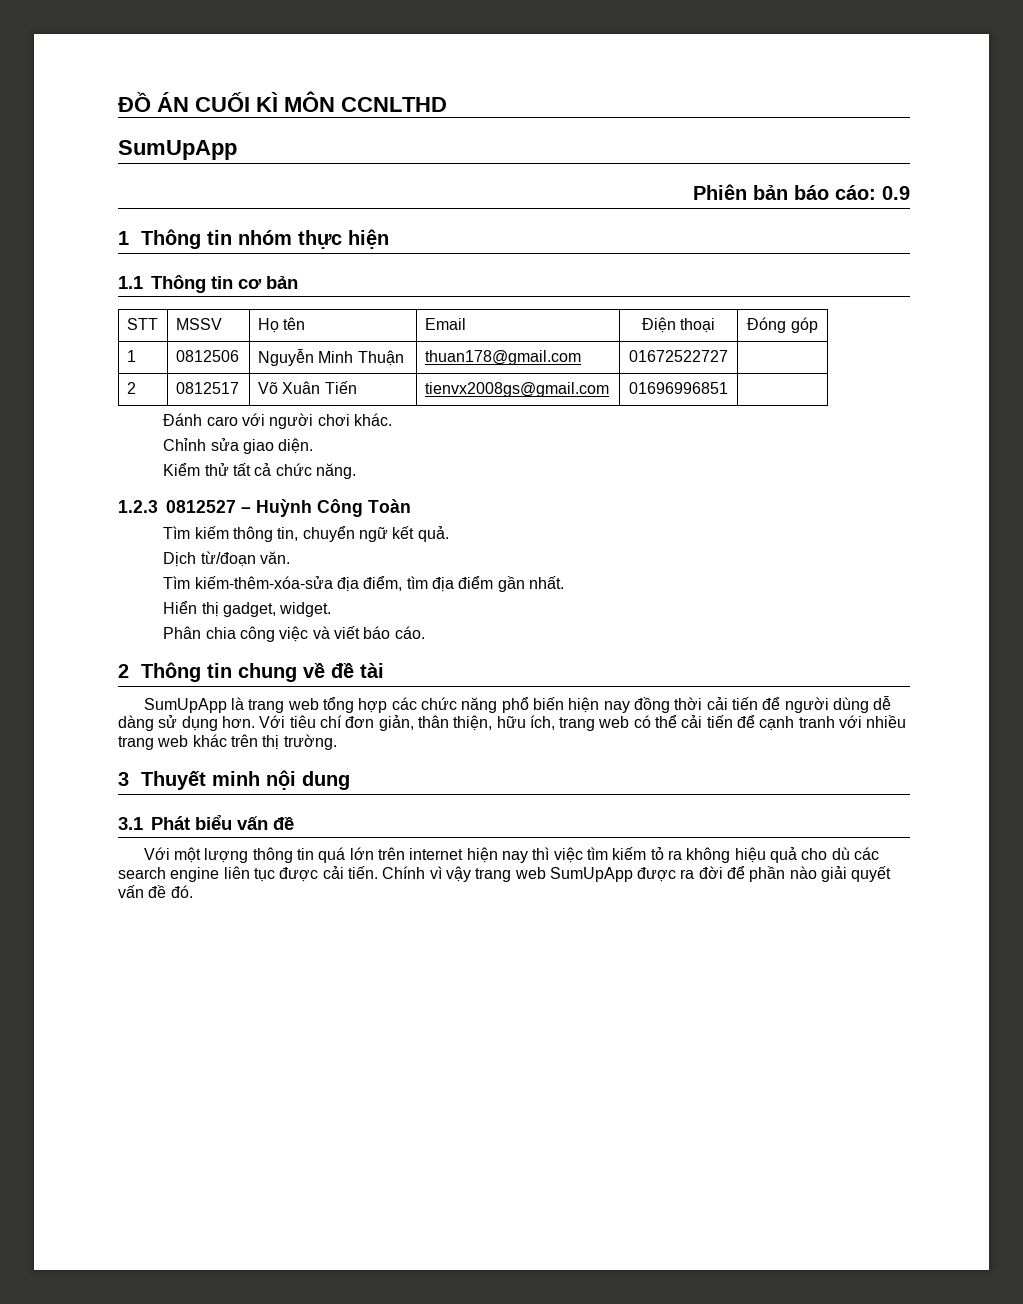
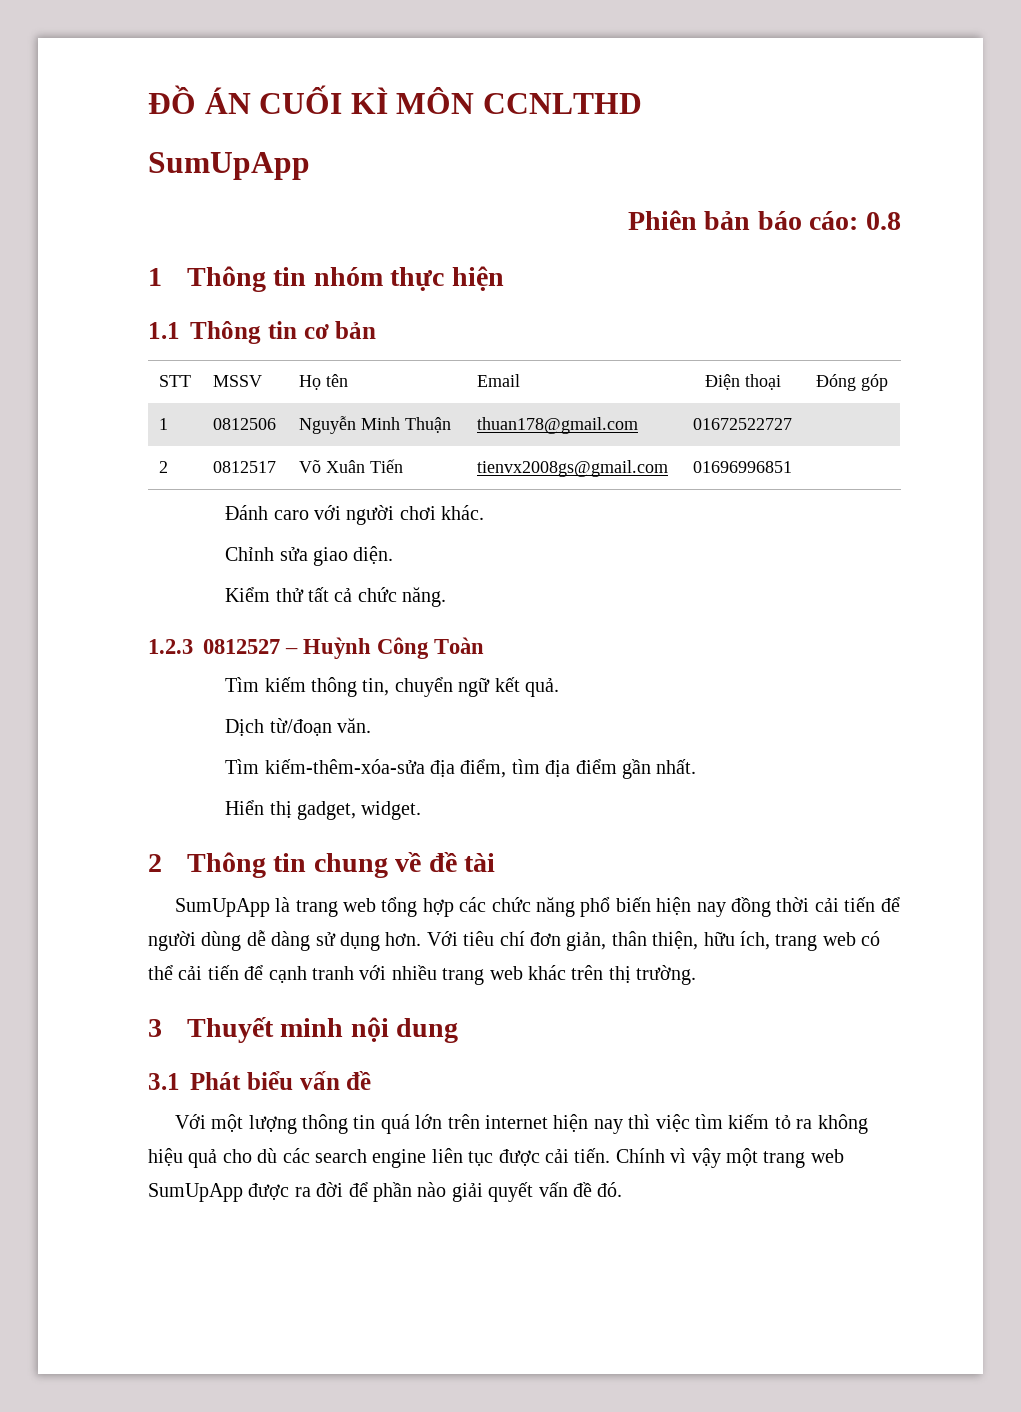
- Phiên bản báo cáo: 0.9
+ Phiên bản báo cáo: 0.8
- Phân chia công việc và viết báo cáo.
- Chính vì vậy trang web SumUpApp được ra đời để phần nào giải quyết vấn đề đó.
+ Chính vì vậy một trang web SumUpApp được ra đời để phần nào giải quyết vấn đề đó.

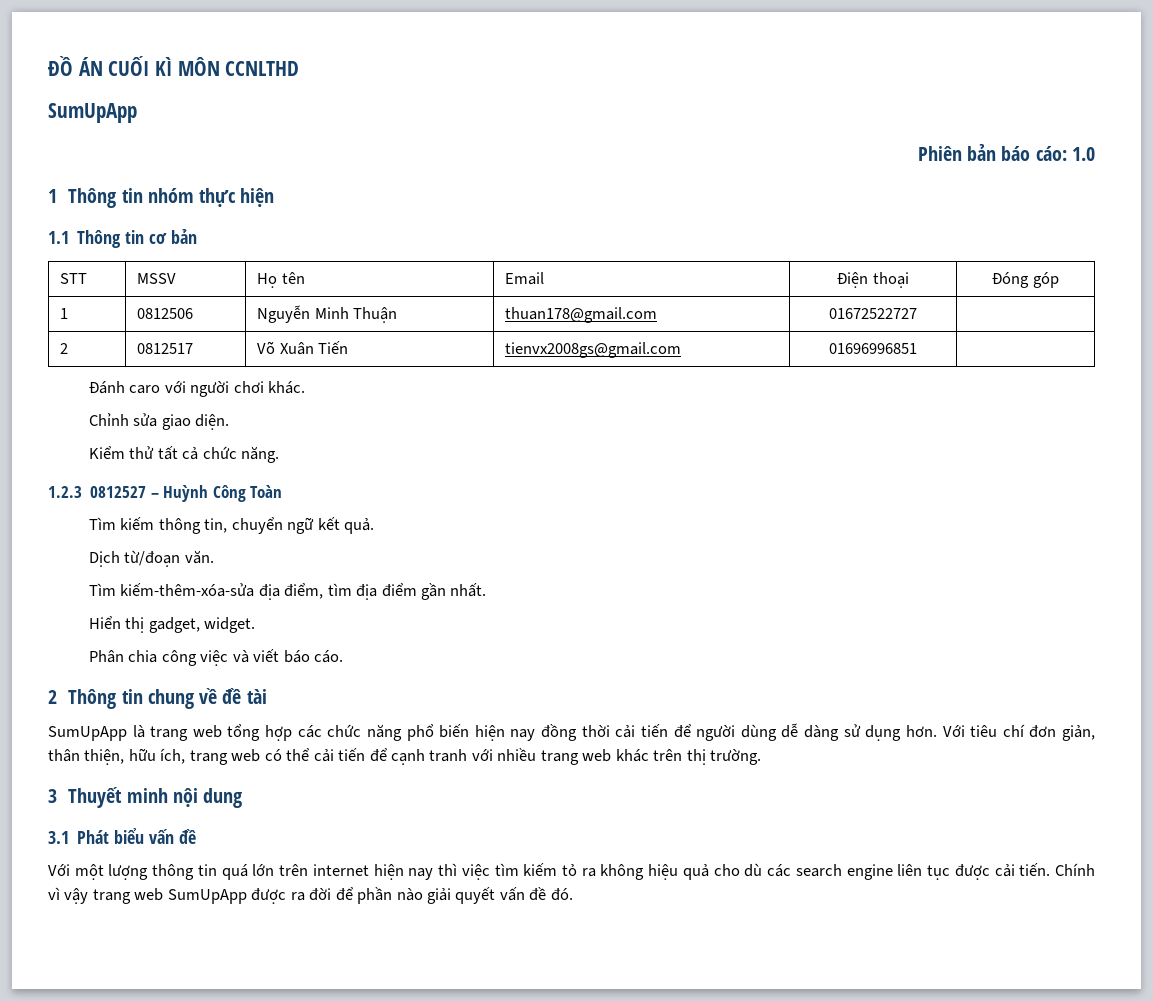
- Phiên bản báo cáo: 0.8
+ Phiên bản báo cáo: 1.0
+ Phân chia công việc và viết báo cáo.
- Chính vì vậy một trang web SumUpApp được ra đời để phần nào giải quyết vấn đề đó.
+ Chính vì vậy trang web SumUpApp được ra đời để phần nào giải quyết vấn đề đó.

